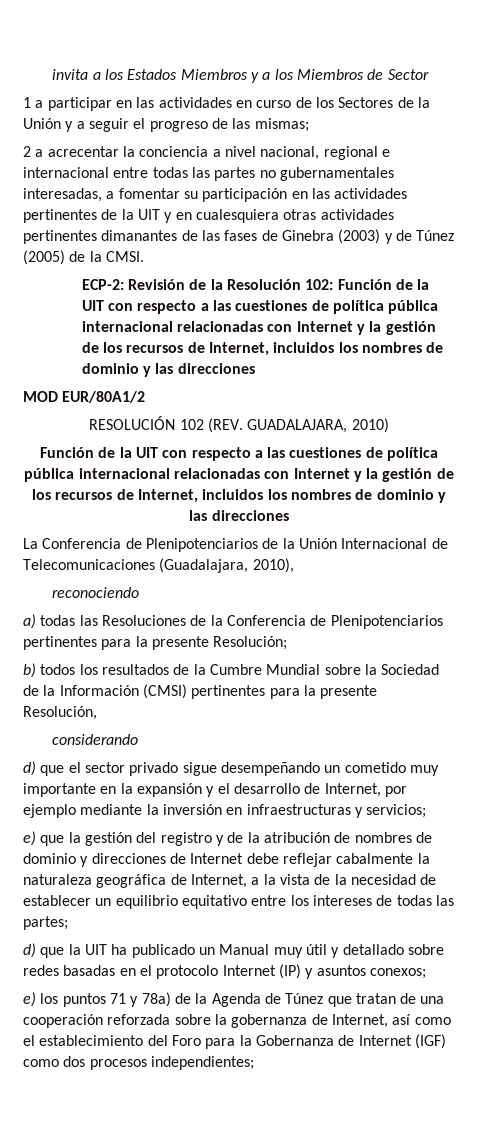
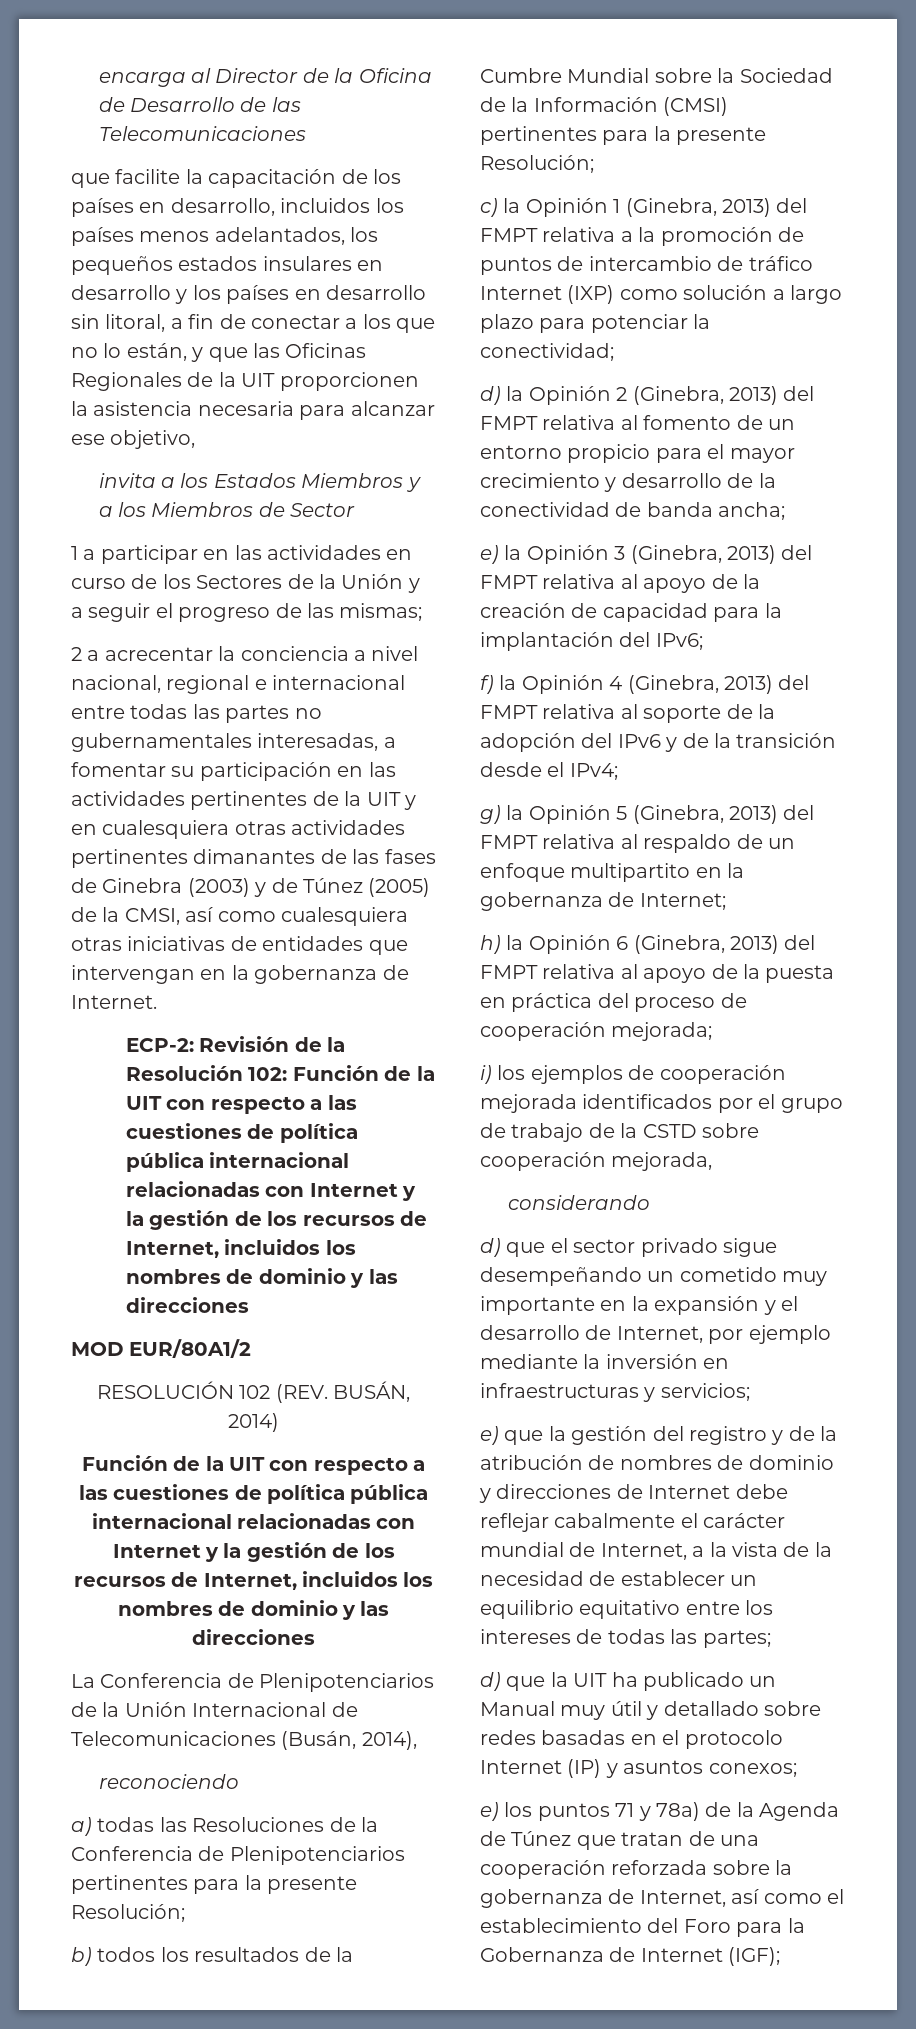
+ encarga al Director de la Oficina de Desarrollo de las Telecomunicaciones
+ que facilite la capacitación de los países en desarrollo, incluidos los países menos adelantados, los pequeños estados insulares en desarrollo y los países en desarrollo sin litoral, a fin de conectar a los que no lo están, y que las Oficinas Regionales de la UIT proporcionen la asistencia necesaria para alcanzar ese objetivo,
- 2 a acrecentar la conciencia a nivel nacional, regional e internacional entre todas las partes no gubernamentales interesadas, a fomentar su participación en las actividades pertinentes de la UIT y en cualesquiera otras actividades pertinentes dimanantes de las fases de Ginebra (2003) y de Túnez (2005) de la CMSI.
+ 2 a acrecentar la conciencia a nivel nacional, regional e internacional entre todas las partes no gubernamentales interesadas, a fomentar su participación en las actividades pertinentes de la UIT y en cualesquiera otras actividades pertinentes dimanantes de las fases de Ginebra (2003) y de Túnez (2005) de la CMSI, así como cualesquiera otras iniciativas de entidades que intervengan en la gobernanza de Internet.
- RESOLUCIÓN 102 (REV. GUADALAJARA, 2010)
+ RESOLUCIÓN 102 (REV. BUSÁN, 2014)
- La Conferencia de Plenipotenciarios de la Unión Internacional de Telecomunicaciones (Guadalajara, 2010),
+ La Conferencia de Plenipotenciarios de la Unión Internacional de Telecomunicaciones (Busán, 2014),
- b) todos los resultados de la Cumbre Mundial sobre la Sociedad de la Información (CMSI) pertinentes para la presente Resolución,
+ b) todos los resultados de la Cumbre Mundial sobre la Sociedad de la Información (CMSI) pertinentes para la presente Resolución;
+ c) la Opinión 1 (Ginebra, 2013) del FMPT relativa a la promoción de puntos de intercambio de tráfico Internet (IXP) como solución a largo plazo para potenciar la conectividad;
+ d) la Opinión 2 (Ginebra, 2013) del FMPT relativa al fomento de un entorno propicio para el mayor crecimiento y desarrollo de la conectividad de banda ancha;
+ e) la Opinión 3 (Ginebra, 2013) del FMPT relativa al apoyo de la creación de capacidad para la implantación del IPv6;
+ f) la Opinión 4 (Ginebra, 2013) del FMPT relativa al soporte de la adopción del IPv6 y de la transición desde el IPv4;
+ g) la Opinión 5 (Ginebra, 2013) del FMPT relativa al respaldo de un enfoque multipartito en la gobernanza de Internet;
+ h) la Opinión 6 (Ginebra, 2013) del FMPT relativa al apoyo de la puesta en práctica del proceso de cooperación mejorada;
+ i) los ejemplos de cooperación mejorada identificados por el grupo de trabajo de la CSTD sobre cooperación mejorada,
- e) que la gestión del registro y de la atribución de nombres de dominio y direcciones de Internet debe reflejar cabalmente la naturaleza geográfica de Internet, a la vista de la necesidad de establecer un equilibrio equitativo entre los intereses de todas las partes;
+ e) que la gestión del registro y de la atribución de nombres de dominio y direcciones de Internet debe reflejar cabalmente el carácter mundial de Internet, a la vista de la necesidad de establecer un equilibrio equitativo entre los intereses de todas las partes;
- e) los puntos 71 y 78a) de la Agenda de Túnez que tratan de una cooperación reforzada sobre la gobernanza de Internet, así como el establecimiento del Foro para la Gobernanza de Internet (IGF) como dos procesos independientes;
+ e) los puntos 71 y 78a) de la Agenda de Túnez que tratan de una cooperación reforzada sobre la gobernanza de Internet, así como el establecimiento del Foro para la Gobernanza de Internet (IGF);

